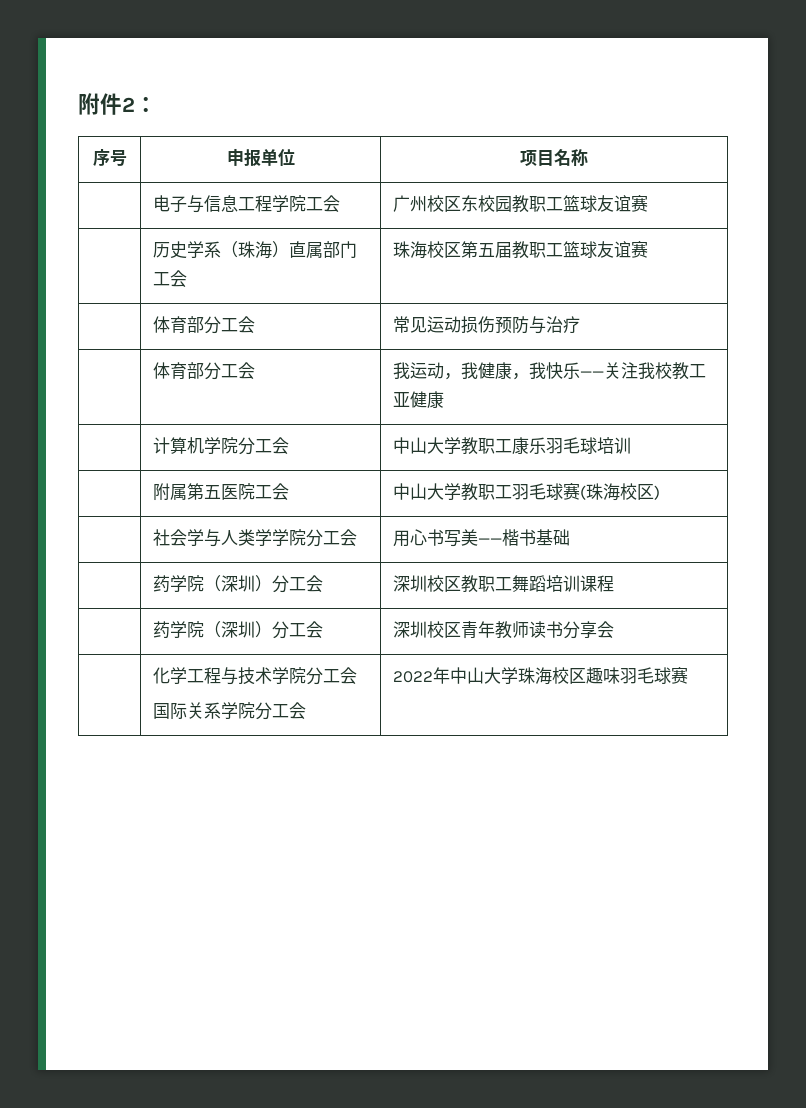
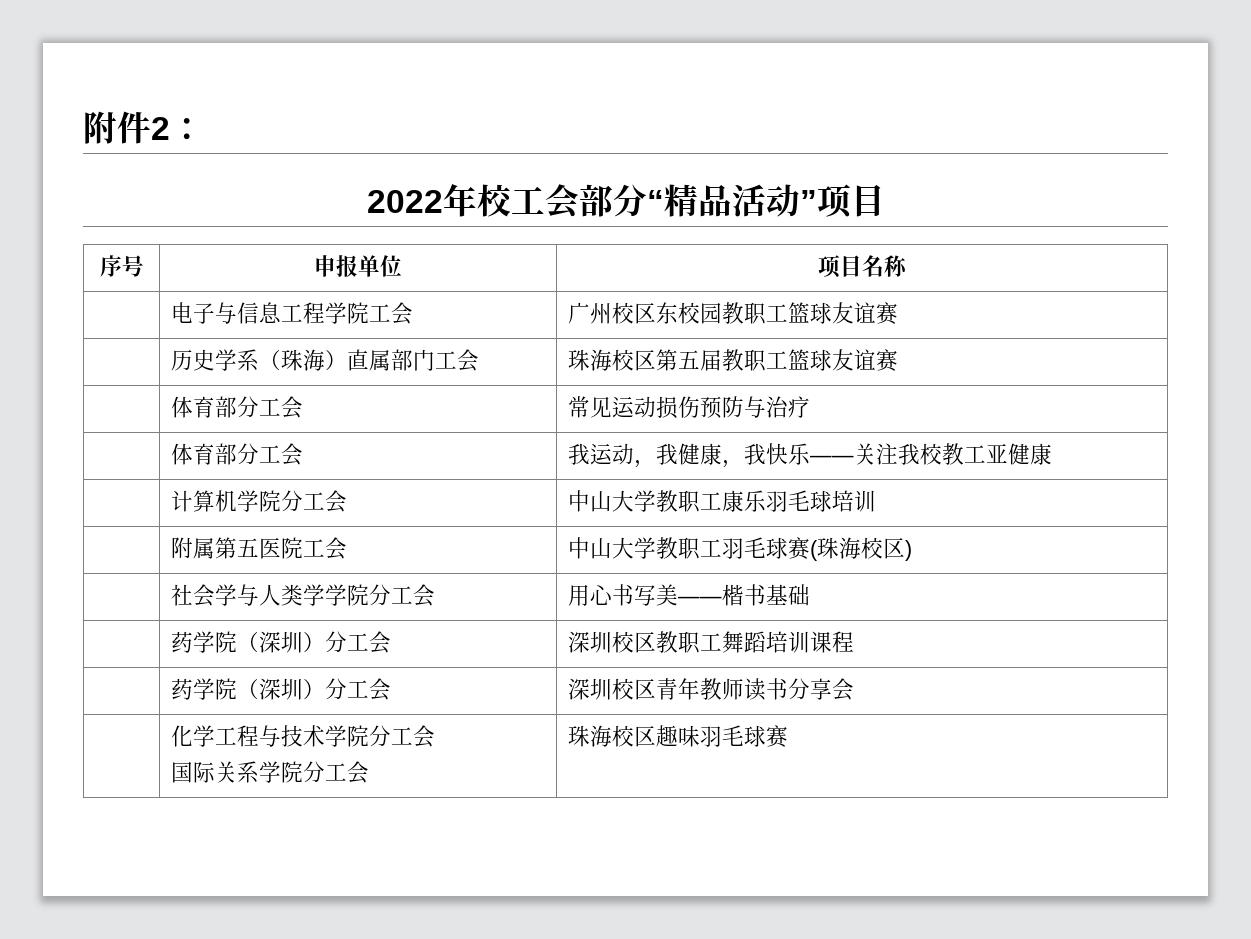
+ 2022年校工会部分“精品活动”项目
  | 化学工程与技术学院分工会
- 国际关系学院分工会 | 2022年中山大学珠海校区趣味羽毛球赛
+ 国际关系学院分工会 | 珠海校区趣味羽毛球赛

